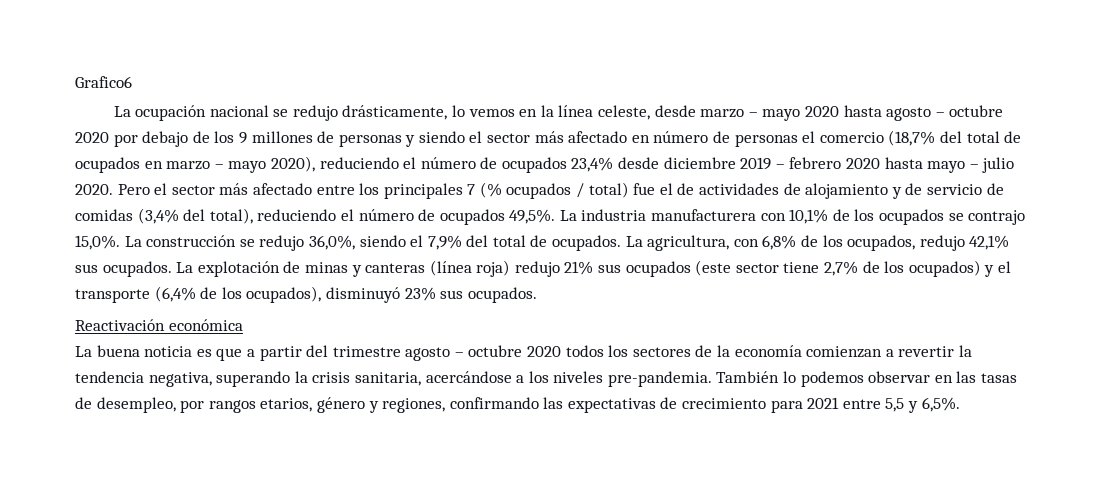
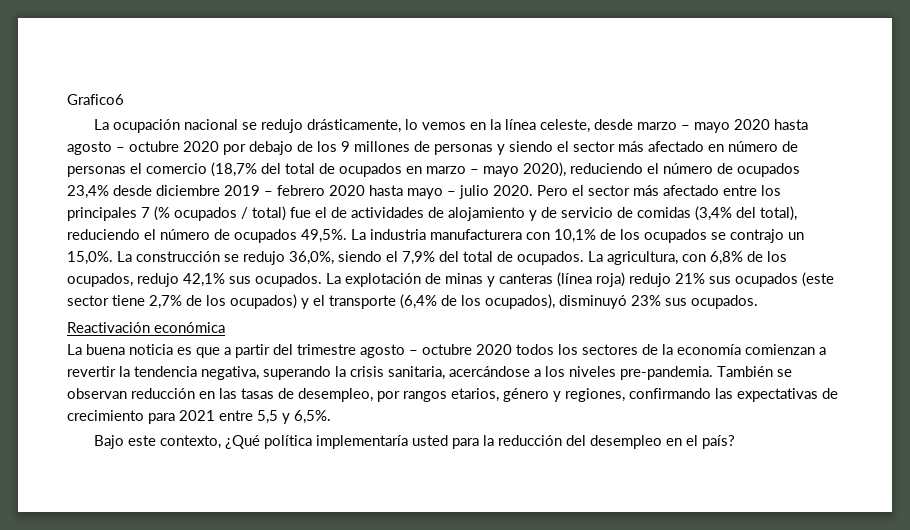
- La industria manufacturera con 10,1% de los ocupados se contrajo 15,0%.
+ La industria manufacturera con 10,1% de los ocupados se contrajo un 15,0%.
- También lo podemos observar en las tasas de desempleo, por rangos etarios, género y regiones, confirmando las expectativas de crecimiento para 2021 entre 5,5 y 6,5%.
+ También se observan reducción en las tasas de desempleo, por rangos etarios, género y regiones, confirmando las expectativas de crecimiento para 2021 entre 5,5 y 6,5%.
+ Bajo este contexto, ¿Qué política implementaría usted para la reducción del desempleo en el país?

